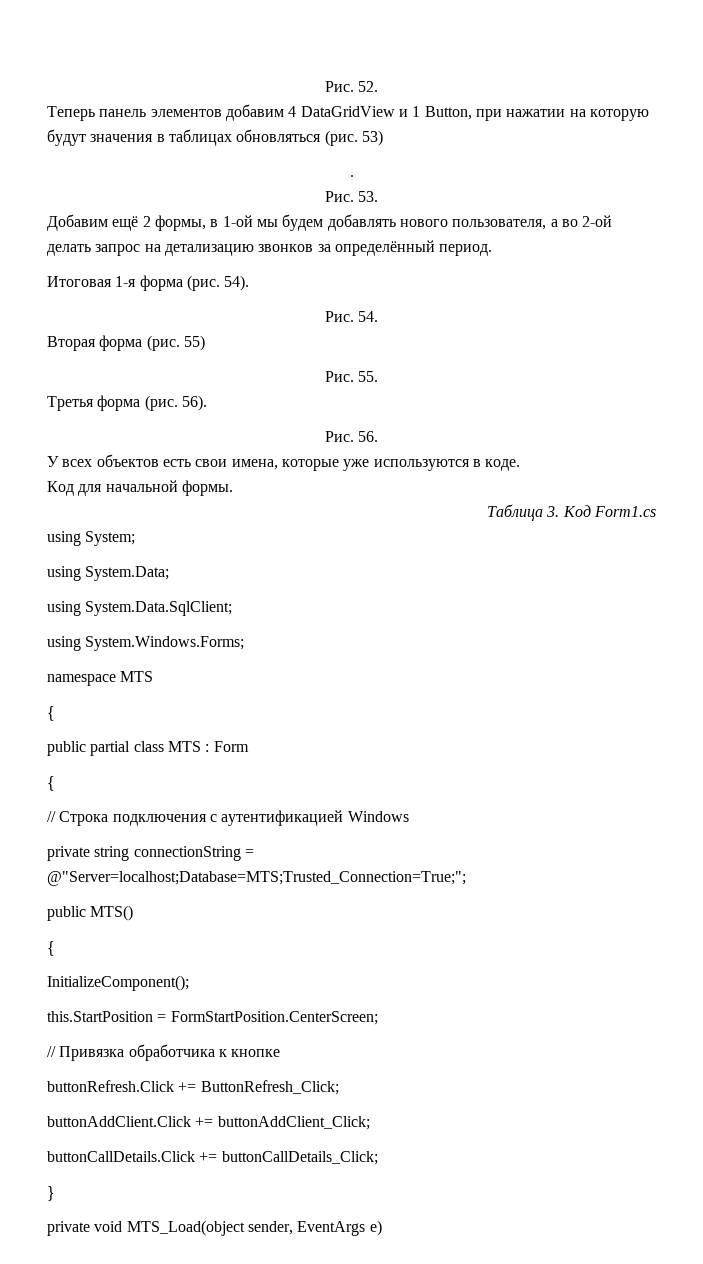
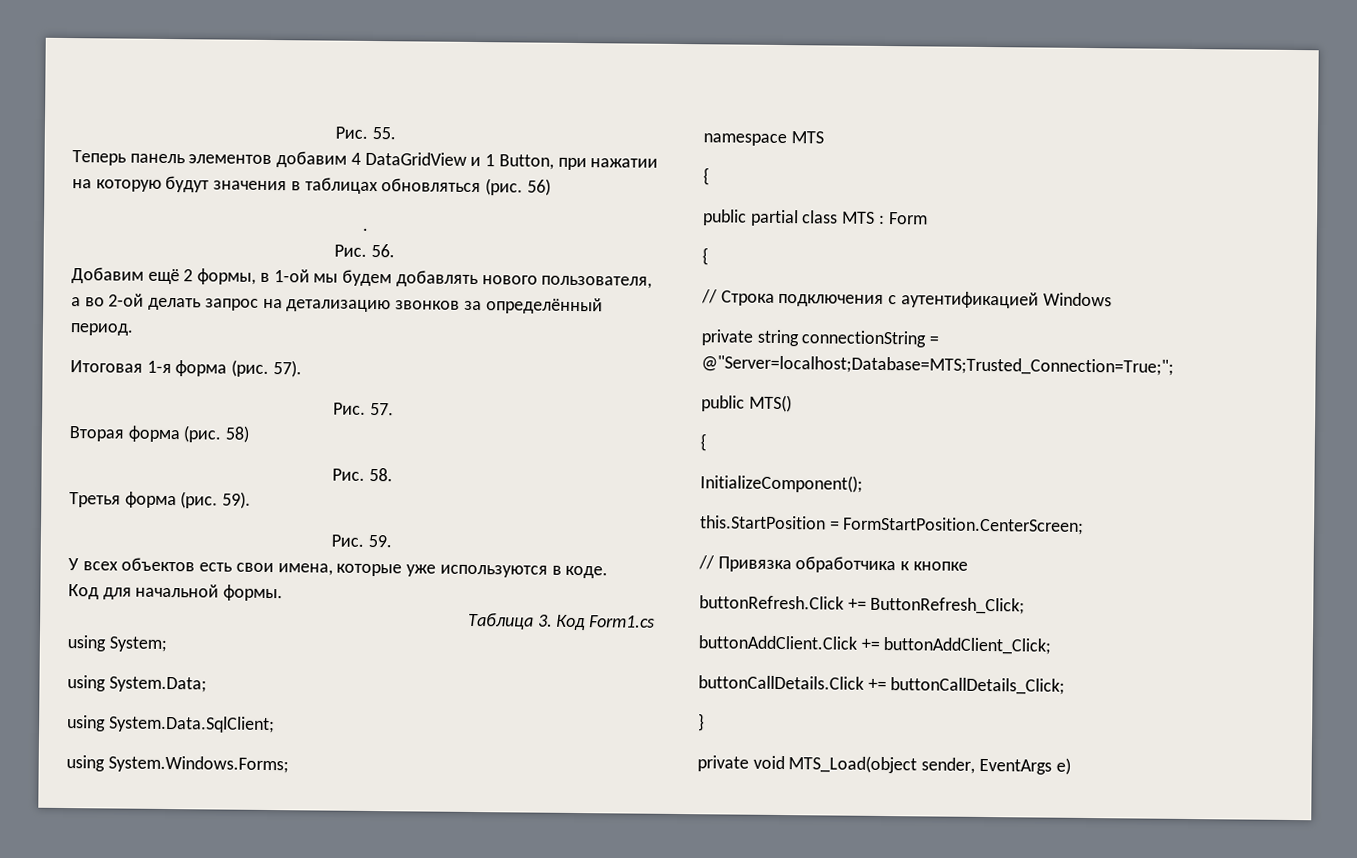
- Рис. 52.
+ Рис. 55.
- 53)
+ 56)
- Рис. 53.
+ Рис. 56.
- 54).
- Рис. 54.
+ 57).
+ Рис. 57.
- 55)
- Рис. 55.
+ 58)
+ Рис. 58.
- 56).
- Рис. 56.
+ 59).
+ Рис. 59.

